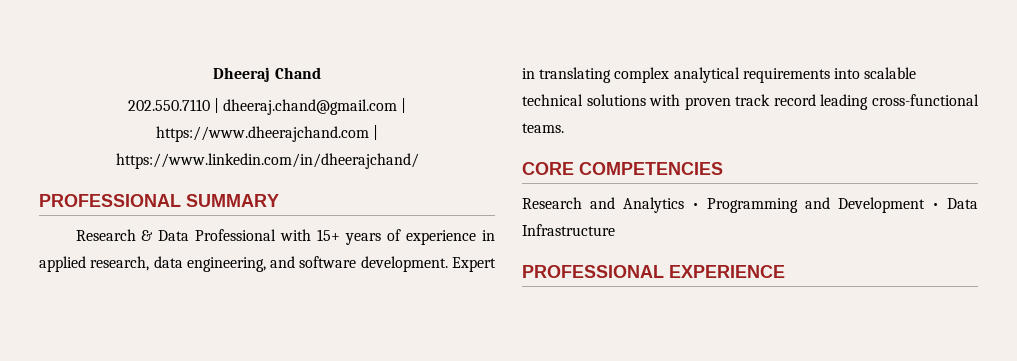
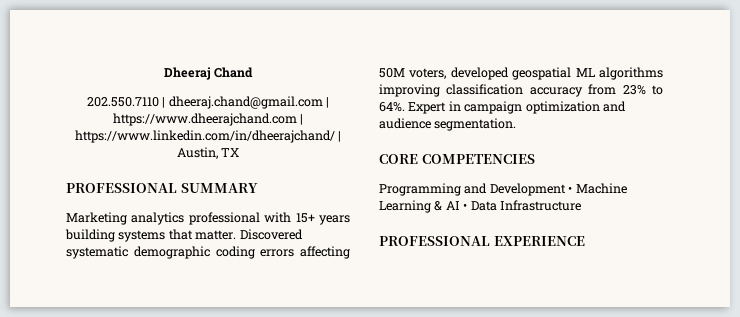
- 202.550.7110 | dheeraj.chand@gmail.com | https://www.dheerajchand.com | https://www.linkedin.com/in/dheerajchand/
+ 202.550.7110 | dheeraj.chand@gmail.com | https://www.dheerajchand.com | https://www.linkedin.com/in/dheerajchand/ | Austin, TX
- Research & Data Professional with 15+ years of experience in applied research, data engineering, and software development. Expert in translating complex analytical requirements into scalable technical solutions with proven track record leading cross-functional teams.
+ Marketing analytics professional with 15+ years building systems that matter. Discovered systematic demographic coding errors affecting 50M voters, developed geospatial ML algorithms improving classification accuracy from 23% to 64%. Expert in campaign optimization and audience segmentation.
  CORE COMPETENCIES
- Research and Analytics • Programming and Development • Data Infrastructure
+ Programming and Development • Machine Learning & AI • Data Infrastructure

